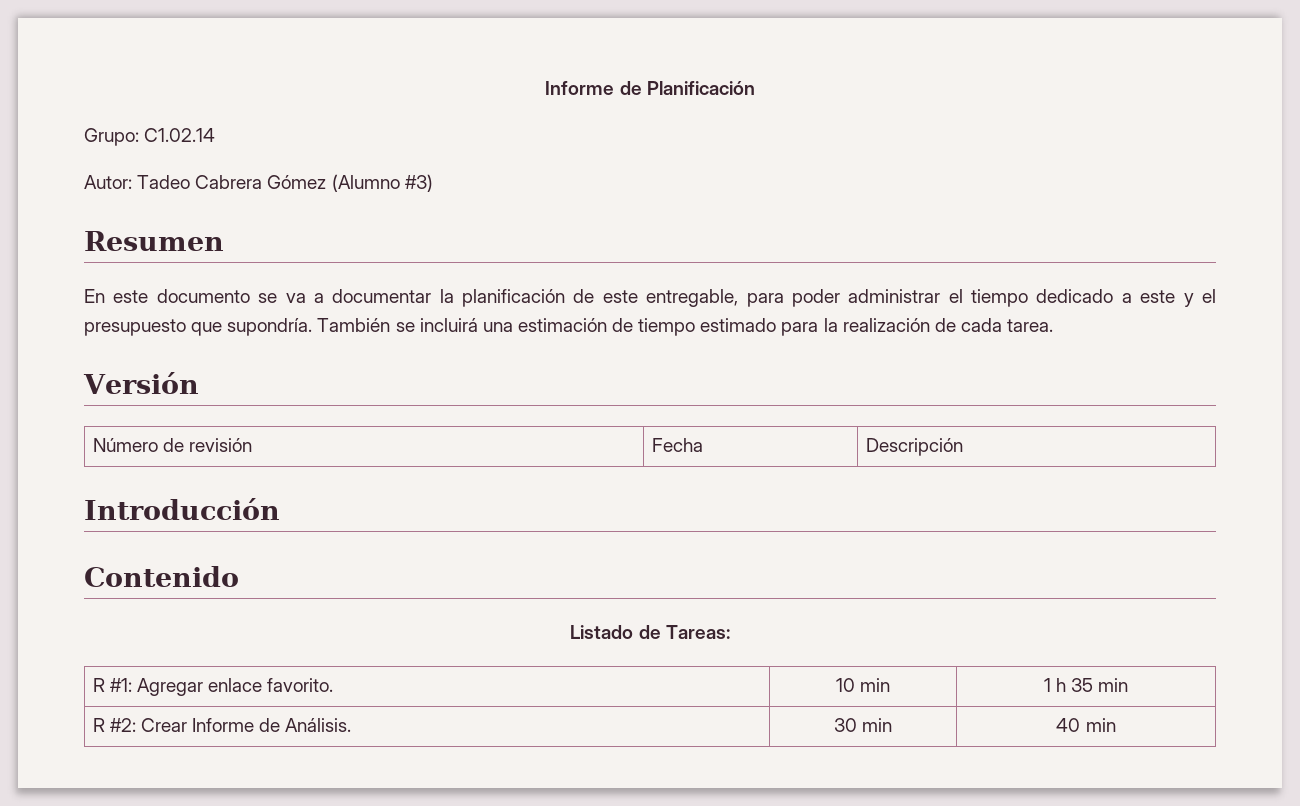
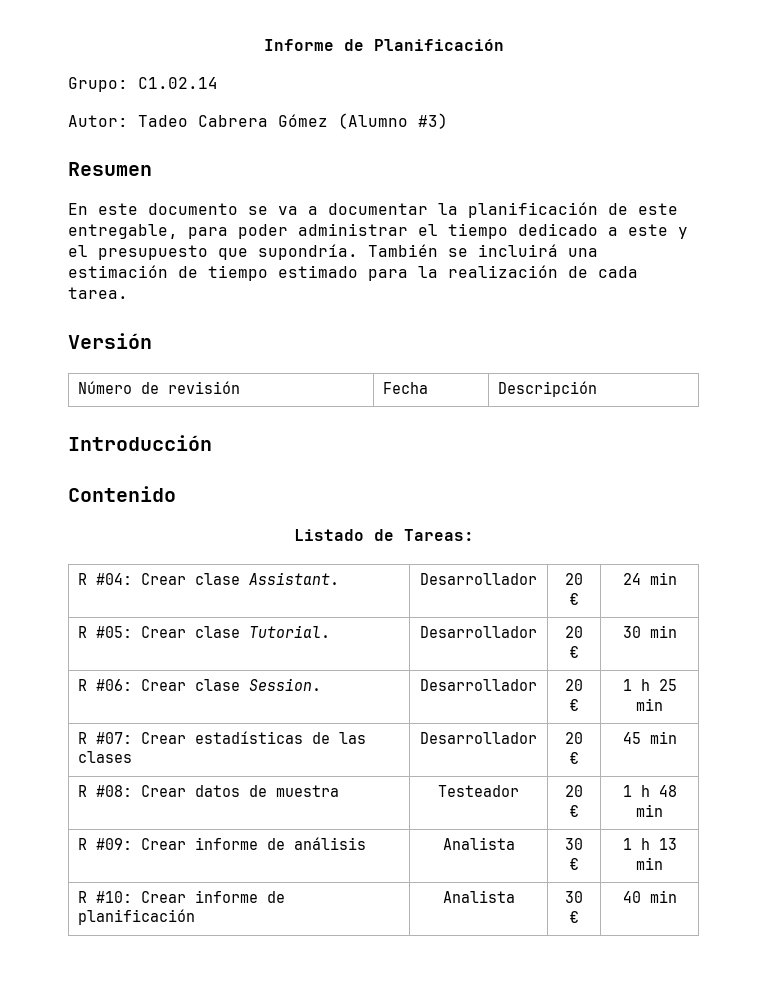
- R #1: Agregar enlace favorito. | 10 min | 1 h 35 min
- R #2: Crear Informe de Análisis. | 30 min | 40 min
+ R #04: Crear clase Assistant. | Desarrollador | 20 € | 24 min
+ R #05: Crear clase Tutorial. | Desarrollador | 20 € | 30 min
+ R #06: Crear clase Session. | Desarrollador | 20 € | 1 h 25 min
+ R #07: Crear estadísticas de las clases | Desarrollador | 20 € | 45 min
+ R #08: Crear datos de muestra | Testeador | 20 € | 1 h 48 min
+ R #09: Crear informe de análisis | Analista | 30 € | 1 h 13 min
+ R #10: Crear informe de planificación | Analista | 30 € | 40 min

